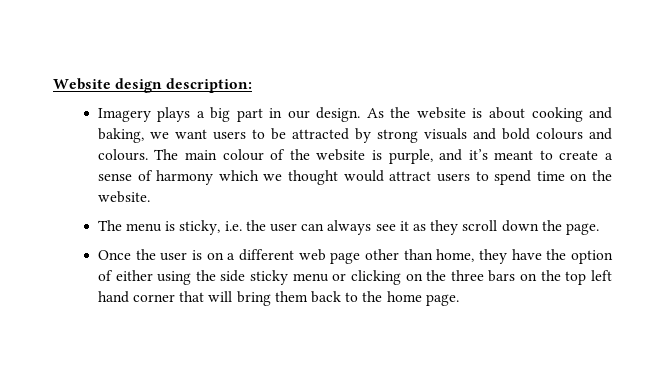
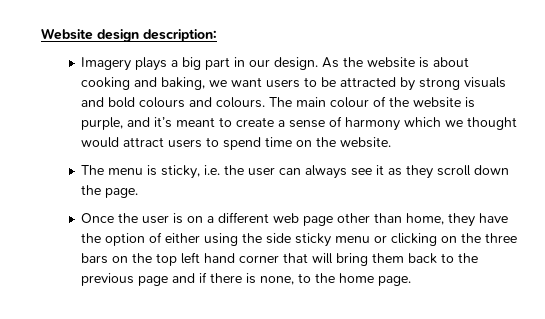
- Once the user is on a different web page other than home, they have the option of either using the side sticky menu or clicking on the three bars on the top left hand corner that will bring them back to the home page.
+ Once the user is on a different web page other than home, they have the option of either using the side sticky menu or clicking on the three bars on the top left hand corner that will bring them back to the previous page and if there is none, to the home page.

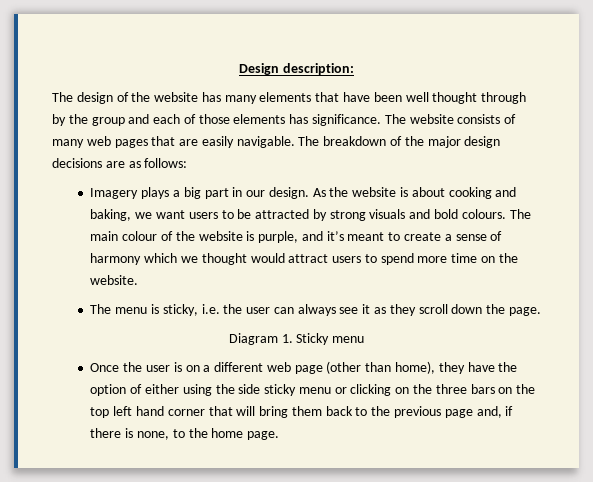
- Website design description:
+ Design description:
+ The design of the website has many elements that have been well thought through by the group and each of those elements has significance. The website consists of many web pages that are easily navigable. The breakdown of the major design decisions are as follows:
- As the website is about cooking and baking, we want users to be attracted by strong visuals and bold colours and colours.
+ As the website is about cooking and baking, we want users to be attracted by strong visuals and bold colours.
- The main colour of the website is purple, and it’s meant to create a sense of harmony which we thought would attract users to spend time on the website.
+ The main colour of the website is purple, and it’s meant to create a sense of harmony which we thought would attract users to spend more time on the website.
+ Diagram 1. Sticky menu
- Once the user is on a different web page other than home, they have the option of either using the side sticky menu or clicking on the three bars on the top left hand corner that will bring them back to the previous page and if there is none, to the home page.
+ Once the user is on a different web page (other than home), they have the option of either using the side sticky menu or clicking on the three bars on the top left hand corner that will bring them back to the previous page and, if there is none, to the home page.

